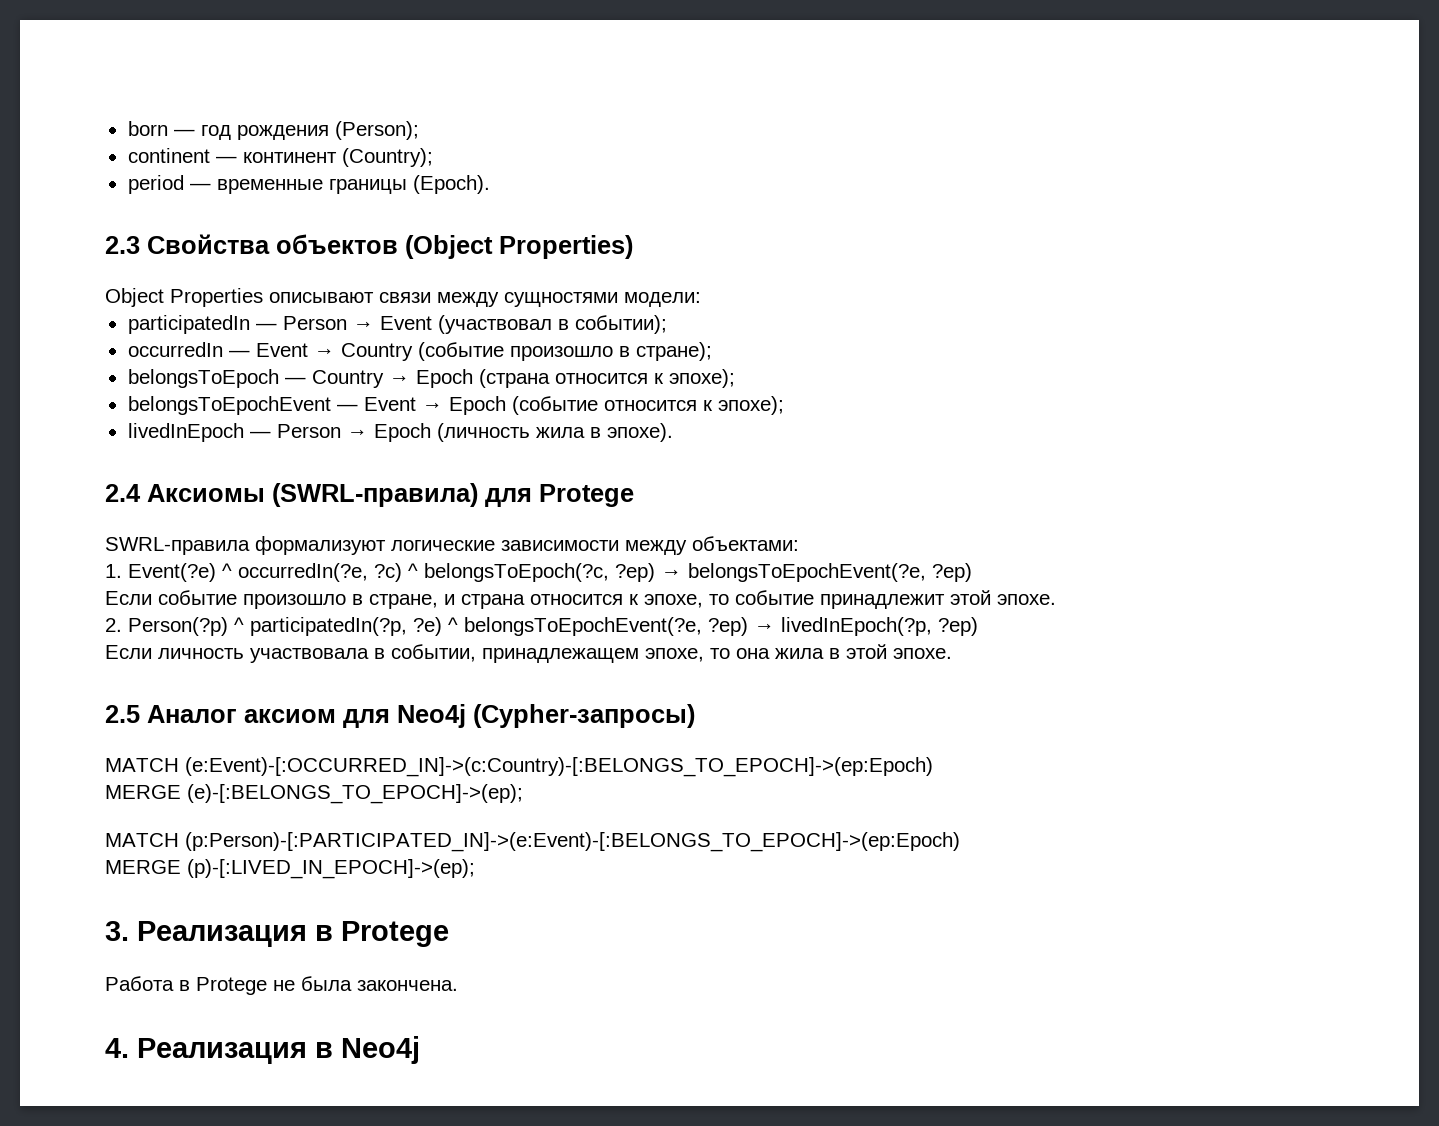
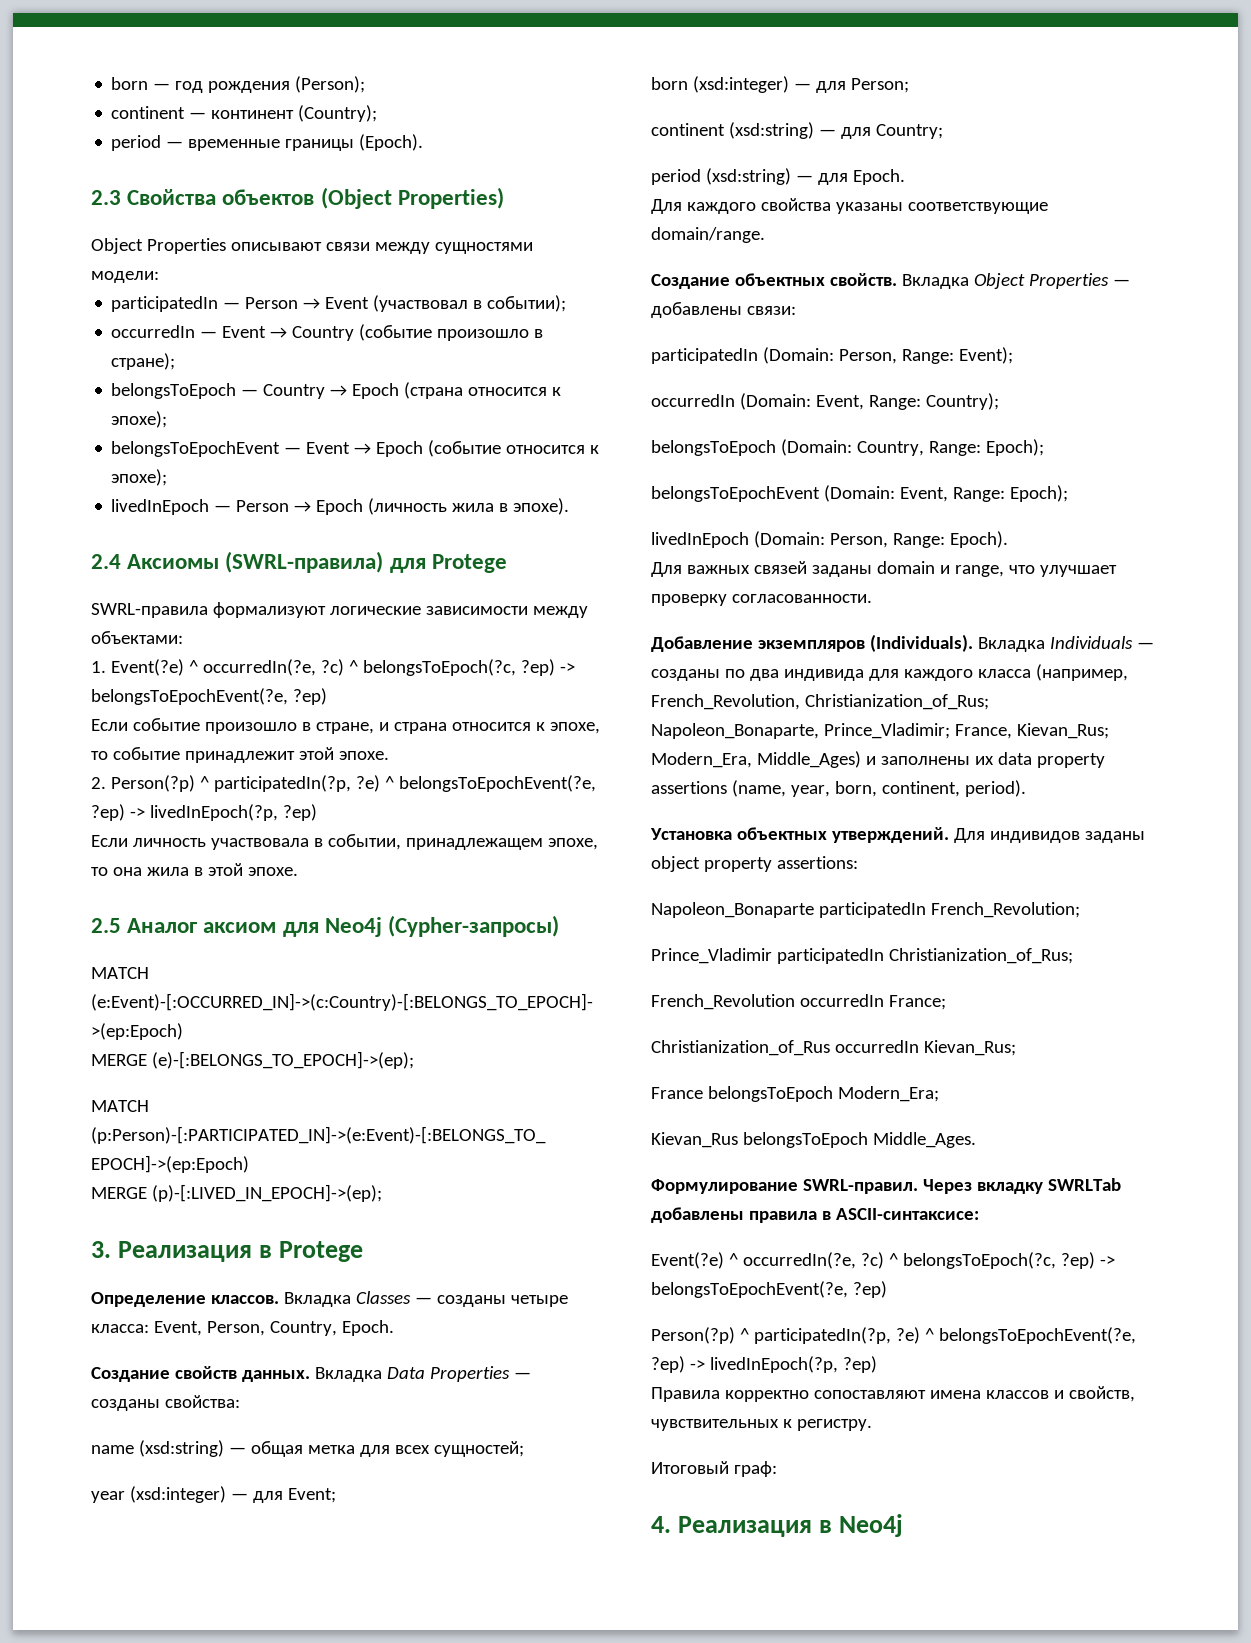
- 1. Event(?e) ^ occurredIn(?e, ?c) ^ belongsToEpoch(?c, ?ep) → belongsToEpochEvent(?e, ?ep)
+ 1. Event(?e) ^ occurredIn(?e, ?c) ^ belongsToEpoch(?c, ?ep) -> belongsToEpochEvent(?e, ?ep)
- 2. Person(?p) ^ participatedIn(?p, ?e) ^ belongsToEpochEvent(?e, ?ep) → livedInEpoch(?p, ?ep)
+ 2. Person(?p) ^ participatedIn(?p, ?e) ^ belongsToEpochEvent(?e, ?ep) -> livedInEpoch(?p, ?ep)
- Работа в Protege не была закончена.
+ Определение классов. Вкладка Classes — созданы четыре класса: Event, Person, Country, Epoch.
+ Создание свойств данных. Вкладка Data Properties — созданы свойства:
+ name (xsd:string) — общая метка для всех сущностей;
+ year (xsd:integer) — для Event;
+ born (xsd:integer) — для Person;
+ continent (xsd:string) — для Country;
+ period (xsd:string) — для Epoch.
+ Для каждого свойства указаны соответствующие domain/range.
+ Создание объектных свойств. Вкладка Object Properties — добавлены связи:
+ participatedIn (Domain: Person, Range: Event);
+ occurredIn (Domain: Event, Range: Country);
+ belongsToEpoch (Domain: Country, Range: Epoch);
+ belongsToEpochEvent (Domain: Event, Range: Epoch);
+ livedInEpoch (Domain: Person, Range: Epoch).
+ Для важных связей заданы domain и range, что улучшает проверку согласованности.
+ Добавление экземпляров (Individuals). Вкладка Individuals — созданы по два индивида для каждого класса (например, French_Revolution, Christianization_of_Rus; Napoleon_Bonaparte, Prince_Vladimir; France, Kievan_Rus; Modern_Era, Middle_Ages) и заполнены их data property assertions (name, year, born, continent, period).
+ Установка объектных утверждений. Для индивидов заданы object property assertions:
+ Napoleon_Bonaparte participatedIn French_Revolution;
+ Prince_Vladimir participatedIn Christianization_of_Rus;
+ French_Revolution occurredIn France;
+ Christianization_of_Rus occurredIn Kievan_Rus;
+ France belongsToEpoch Modern_Era;
+ Kievan_Rus belongsToEpoch Middle_Ages.
+ Формулирование SWRL-правил. Через вкладку SWRLTab добавлены правила в ASCII-синтаксисе:
+ Event(?e) ^ occurredIn(?e, ?c) ^ belongsToEpoch(?c, ?ep) -> belongsToEpochEvent(?e, ?ep)
+ Person(?p) ^ participatedIn(?p, ?e) ^ belongsToEpochEvent(?e, ?ep) -> livedInEpoch(?p, ?ep)
+ Правила корректно сопоставляют имена классов и свойств, чувствительных к регистру.
+ Итоговый граф:

